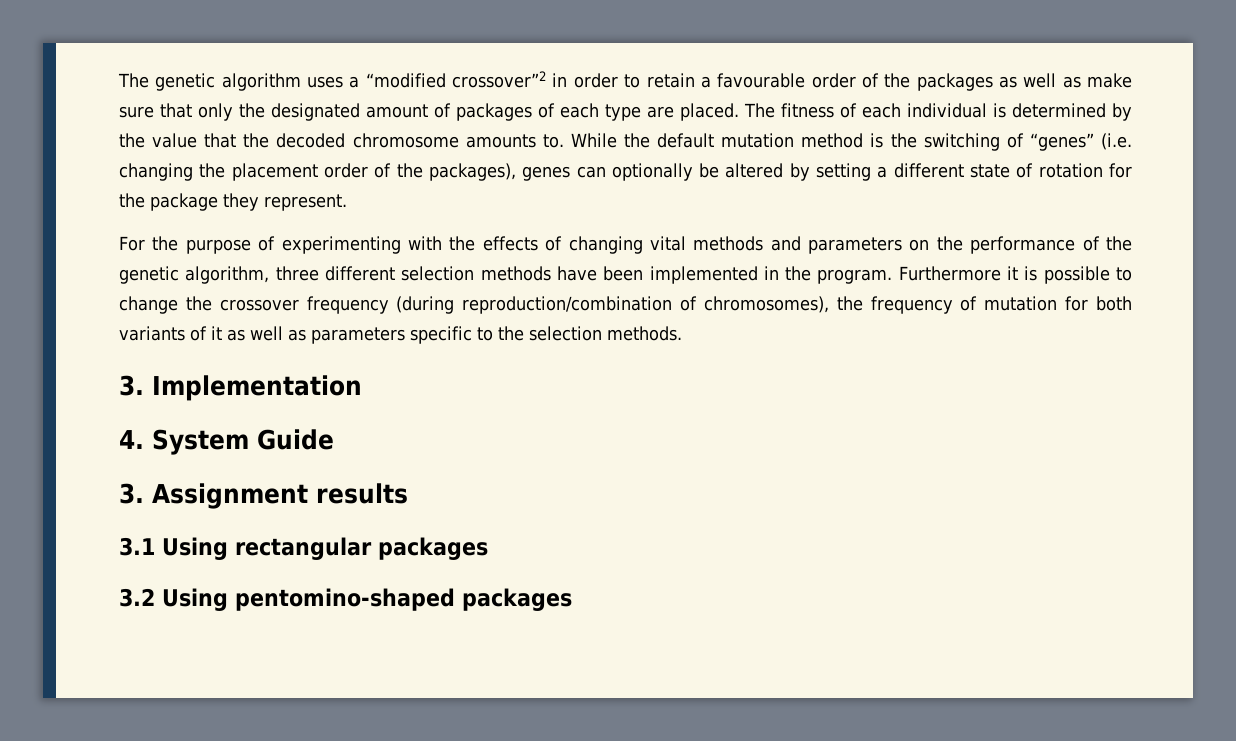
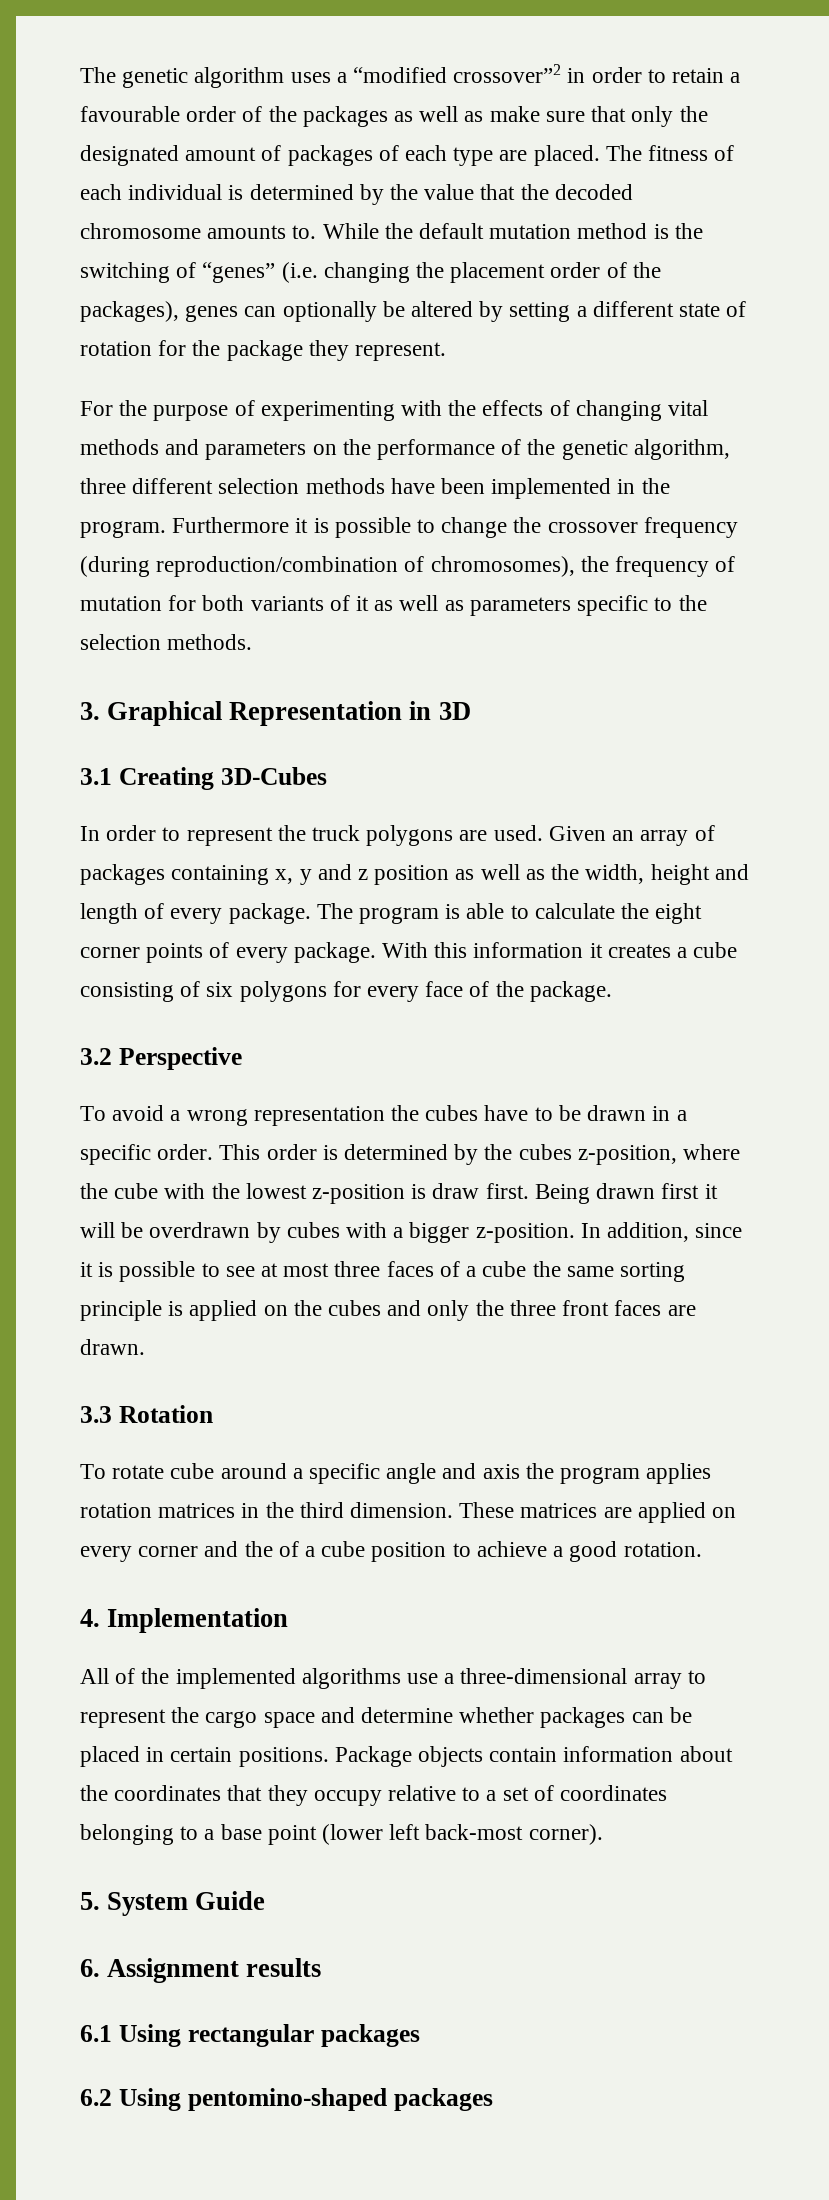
- 3. Implementation
- 4. System Guide
+ 3. Graphical Representation in 3D
+ 3.1 Creating 3D-Cubes
+ In order to represent the truck polygons are used. Given an array of packages containing x, y and z position as well as the width, height and length of every package. The program is able to calculate the eight corner points of every package. With this information it creates a cube consisting of six polygons for every face of the package.
+ 3.2 Perspective
+ To avoid a wrong representation the cubes have to be drawn in a specific order. This order is determined by the cubes z-position, where the cube with the lowest z-position is draw first. Being drawn first it will be overdrawn by cubes with a bigger z-position. In addition, since it is possible to see at most three faces of a cube the same sorting principle is applied on the cubes and only the three front faces are drawn.
+ 3.3 Rotation
+ To rotate cube around a specific angle and axis the program applies rotation matrices in the third dimension. These matrices are applied on every corner and the of a cube position to achieve a good rotation.
+ 4. Implementation
+ All of the implemented algorithms use a three-dimensional array to represent the cargo space and determine whether packages can be placed in certain positions. Package objects contain information about the coordinates that they occupy relative to a set of coordinates belonging to a base point (lower left back-most corner).
+ 5. System Guide
- 3. Assignment results
+ 6. Assignment results
- 3.1 Using rectangular packages
+ 6.1 Using rectangular packages
- 3.2 Using pentomino-shaped packages
+ 6.2 Using pentomino-shaped packages

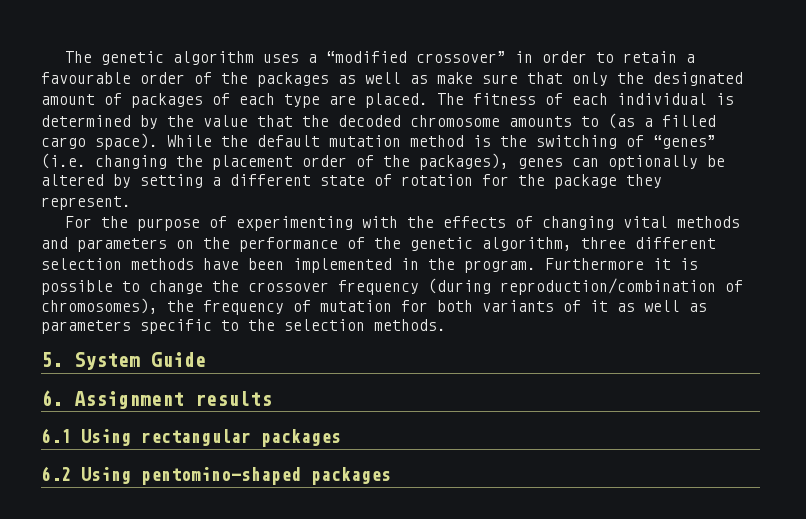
- The genetic algorithm uses a “modified crossover”2 in order to retain a favourable order of the packages as well as make sure that only the designated amount of packages of each type are placed.
+ The genetic algorithm uses a “modified crossover” in order to retain a favourable order of the packages as well as make sure that only the designated amount of packages of each type are placed.
- The fitness of each individual is determined by the value that the decoded chromosome amounts to.
+ The fitness of each individual is determined by the value that the decoded chromosome amounts to (as a filled cargo space).
- 3. Graphical Representation in 3D
- 3.1 Creating 3D-Cubes
- In order to represent the truck polygons are used. Given an array of packages containing x, y and z position as well as the width, height and length of every package. The program is able to calculate the eight corner points of every package. With this information it creates a cube consisting of six polygons for every face of the package.
- 3.2 Perspective
- To avoid a wrong representation the cubes have to be drawn in a specific order. This order is determined by the cubes z-position, where the cube with the lowest z-position is draw first. Being drawn first it will be overdrawn by cubes with a bigger z-position. In addition, since it is possible to see at most three faces of a cube the same sorting principle is applied on the cubes and only the three front faces are drawn.
- 3.3 Rotation
- To rotate cube around a specific angle and axis the program applies rotation matrices in the third dimension. These matrices are applied on every corner and the of a cube position to achieve a good rotation.
- 4. Implementation
- All of the implemented algorithms use a three-dimensional array to represent the cargo space and determine whether packages can be placed in certain positions. Package objects contain information about the coordinates that they occupy relative to a set of coordinates belonging to a base point (lower left back-most corner).

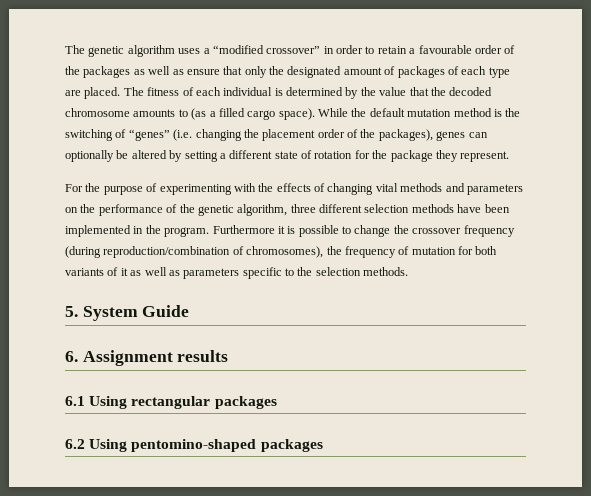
- The genetic algorithm uses a “modified crossover” in order to retain a favourable order of the packages as well as make sure that only the designated amount of packages of each type are placed.
+ The genetic algorithm uses a “modified crossover” in order to retain a favourable order of the packages as well as ensure that only the designated amount of packages of each type are placed.

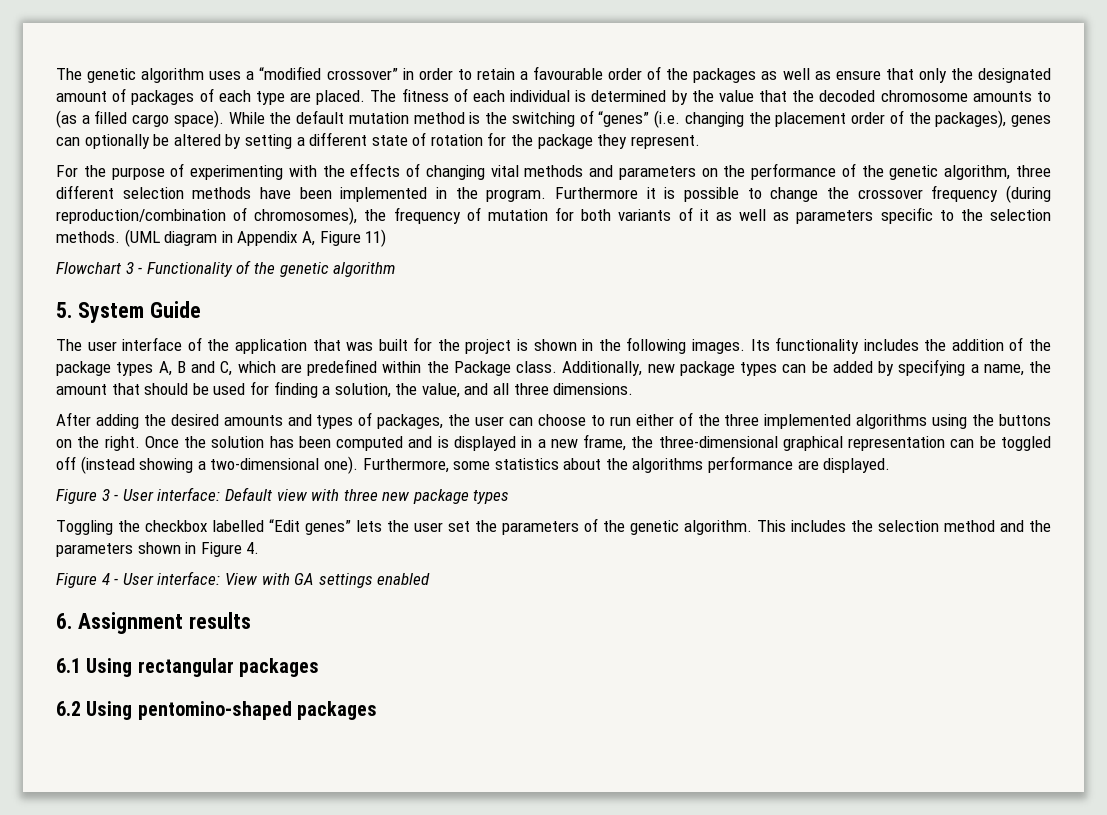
- Furthermore it is possible to change the crossover frequency (during reproduction/combination of chromosomes), the frequency of mutation for both variants of it as well as parameters specific to the selection methods.
+ Furthermore it is possible to change the crossover frequency (during reproduction/combination of chromosomes), the frequency of mutation for both variants of it as well as parameters specific to the selection methods. (UML diagram in Appendix A, Figure 11)
+ Flowchart 3 - Functionality of the genetic algorithm
  5. System Guide
+ The user interface of the application that was built for the project is shown in the following images. Its functionality includes the addition of the package types A, B and C, which are predefined within the Package class. Additionally, new package types can be added by specifying a name, the amount that should be used for finding a solution, the value, and all three dimensions.
+ After adding the desired amounts and types of packages, the user can choose to run either of the three implemented algorithms using the buttons on the right. Once the solution has been computed and is displayed in a new frame, the three-dimensional graphical representation can be toggled off (instead showing a two-dimensional one). Furthermore, some statistics about the algorithms performance are displayed.
+ Figure 3 - User interface: Default view with three new package types
+ Toggling the checkbox labelled “Edit genes” lets the user set the parameters of the genetic algorithm. This includes the selection method and the parameters shown in Figure 4.
+ Figure 4 - User interface: View with GA settings enabled

